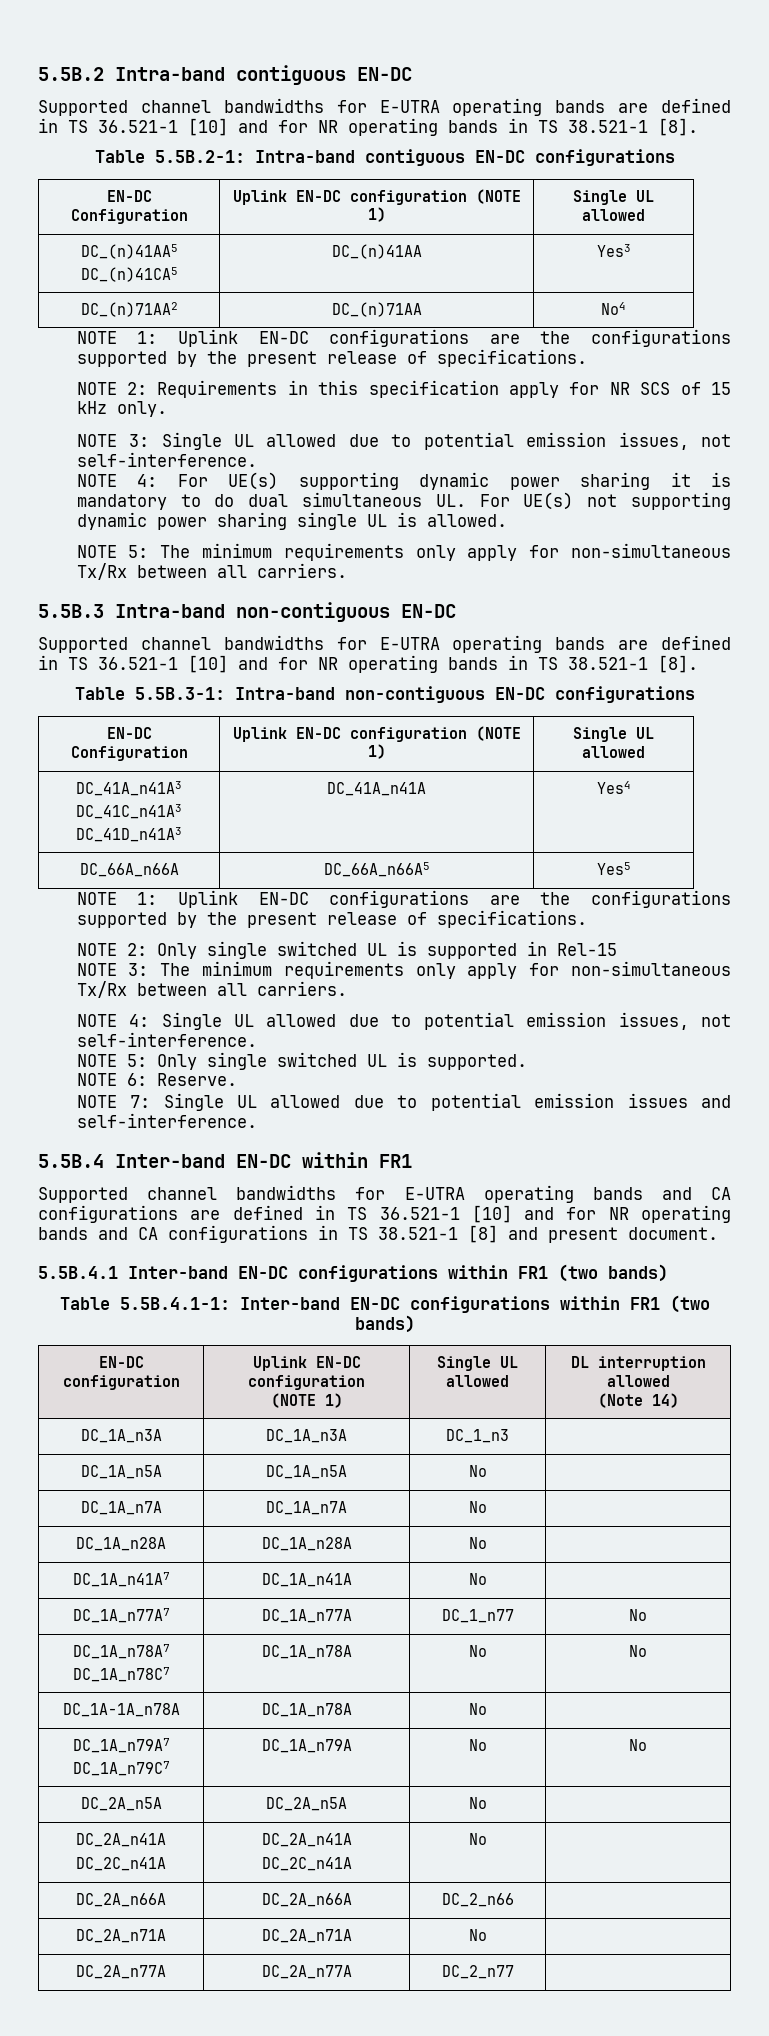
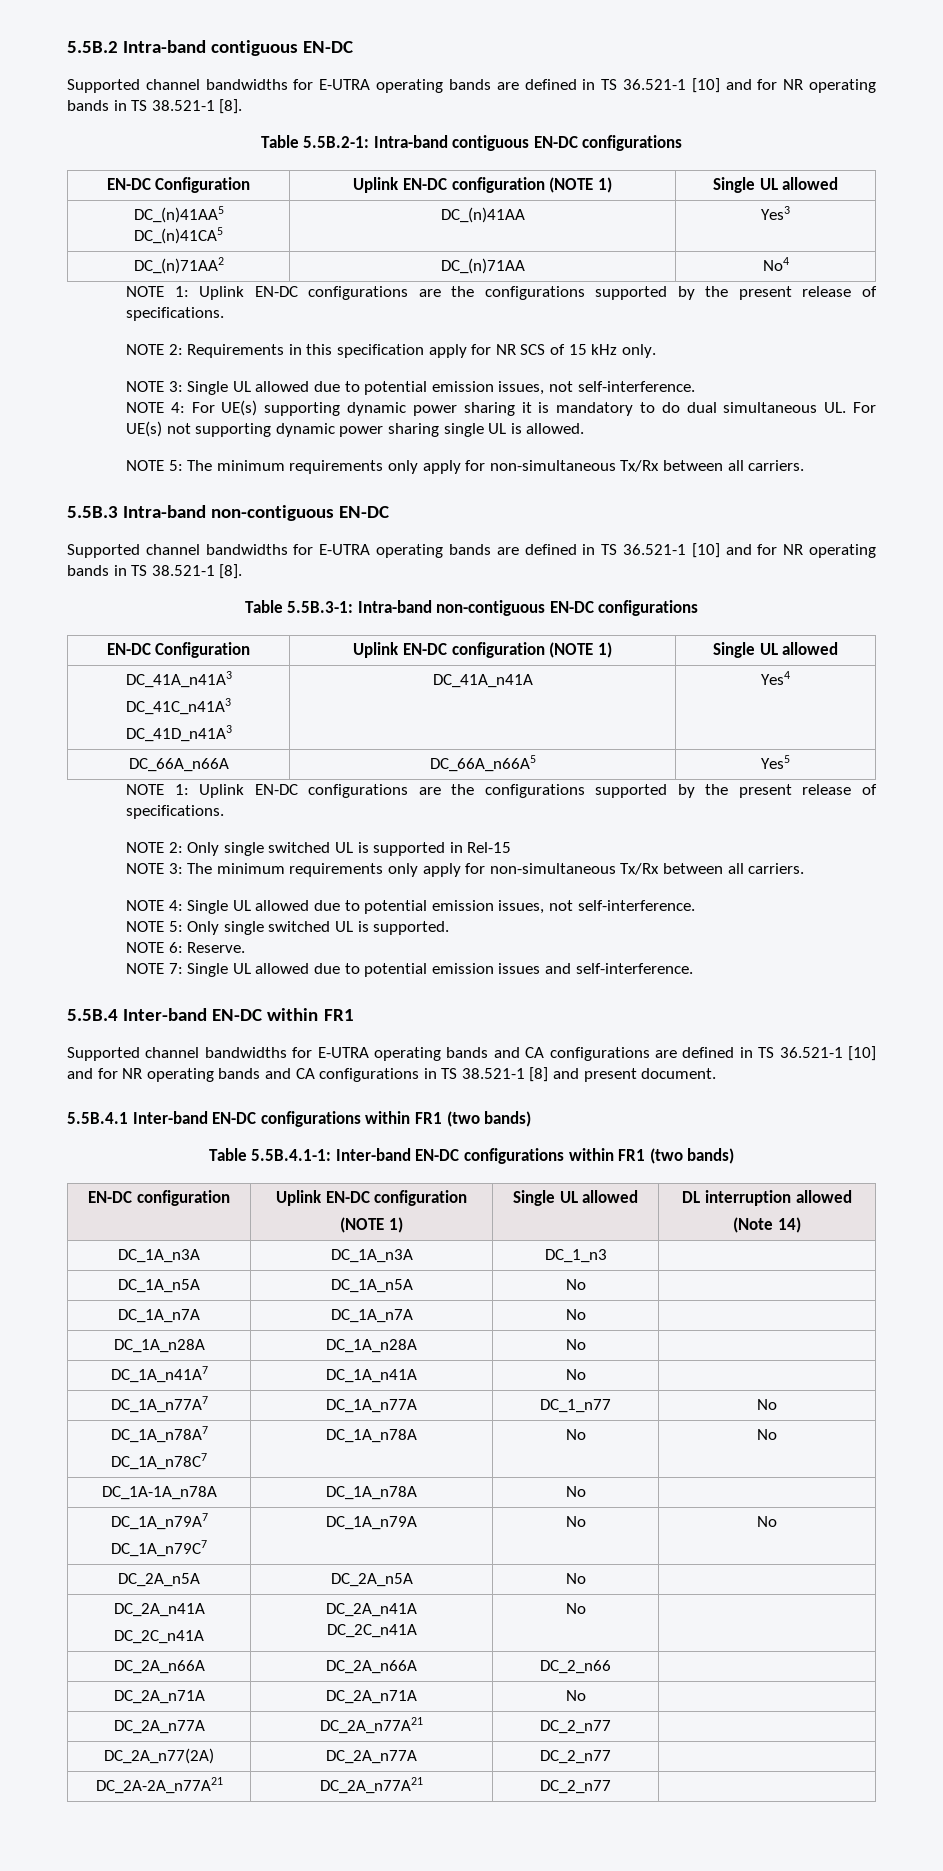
- DC_2A_n77A | DC_2A_n77A | DC_2_n77 |
+ DC_2A_n77A | DC_2A_n77A21 | DC_2_n77 |
+ DC_2A_n77(2A) | DC_2A_n77A | DC_2_n77 |
+ DC_2A-2A_n77A21 | DC_2A_n77A21 | DC_2_n77 |

